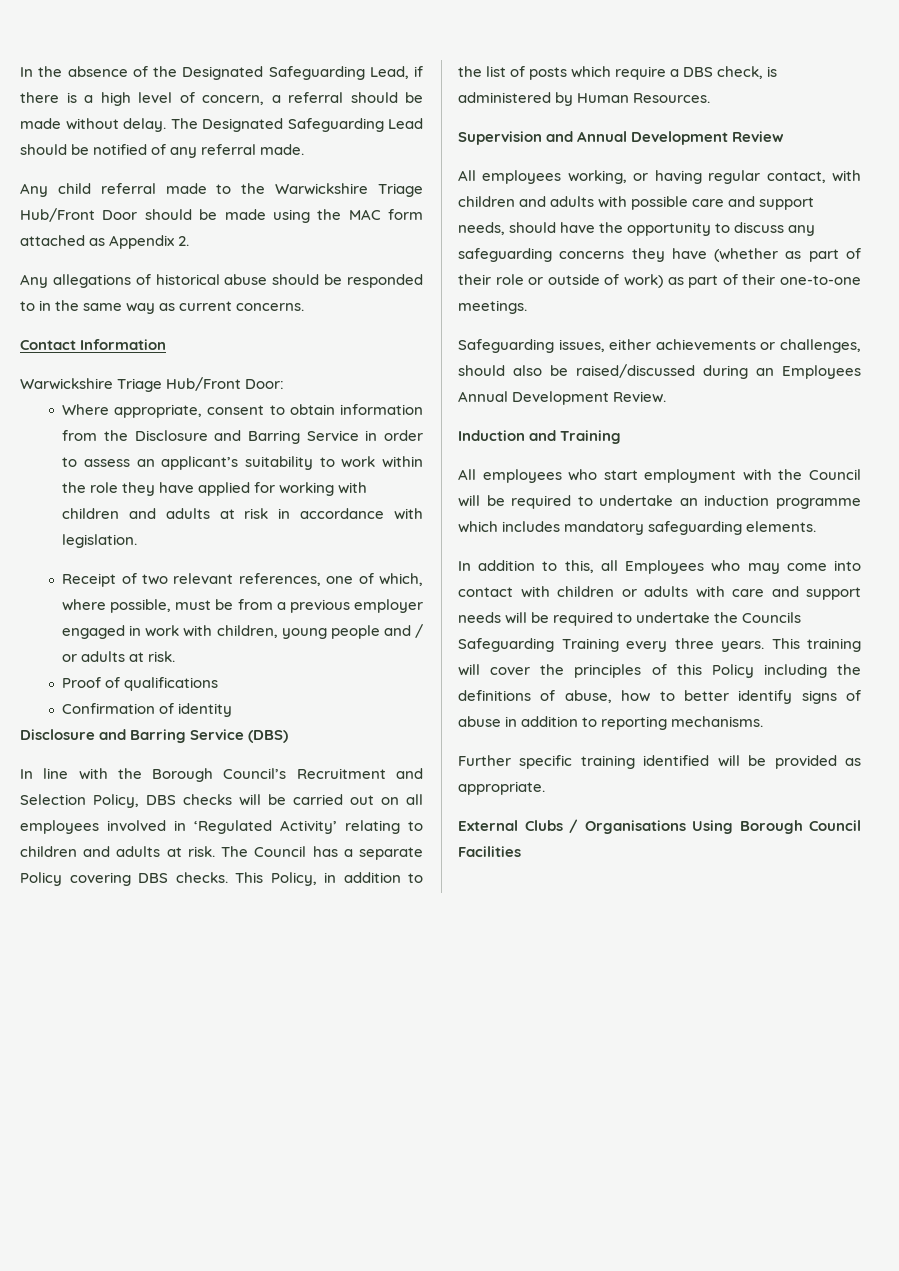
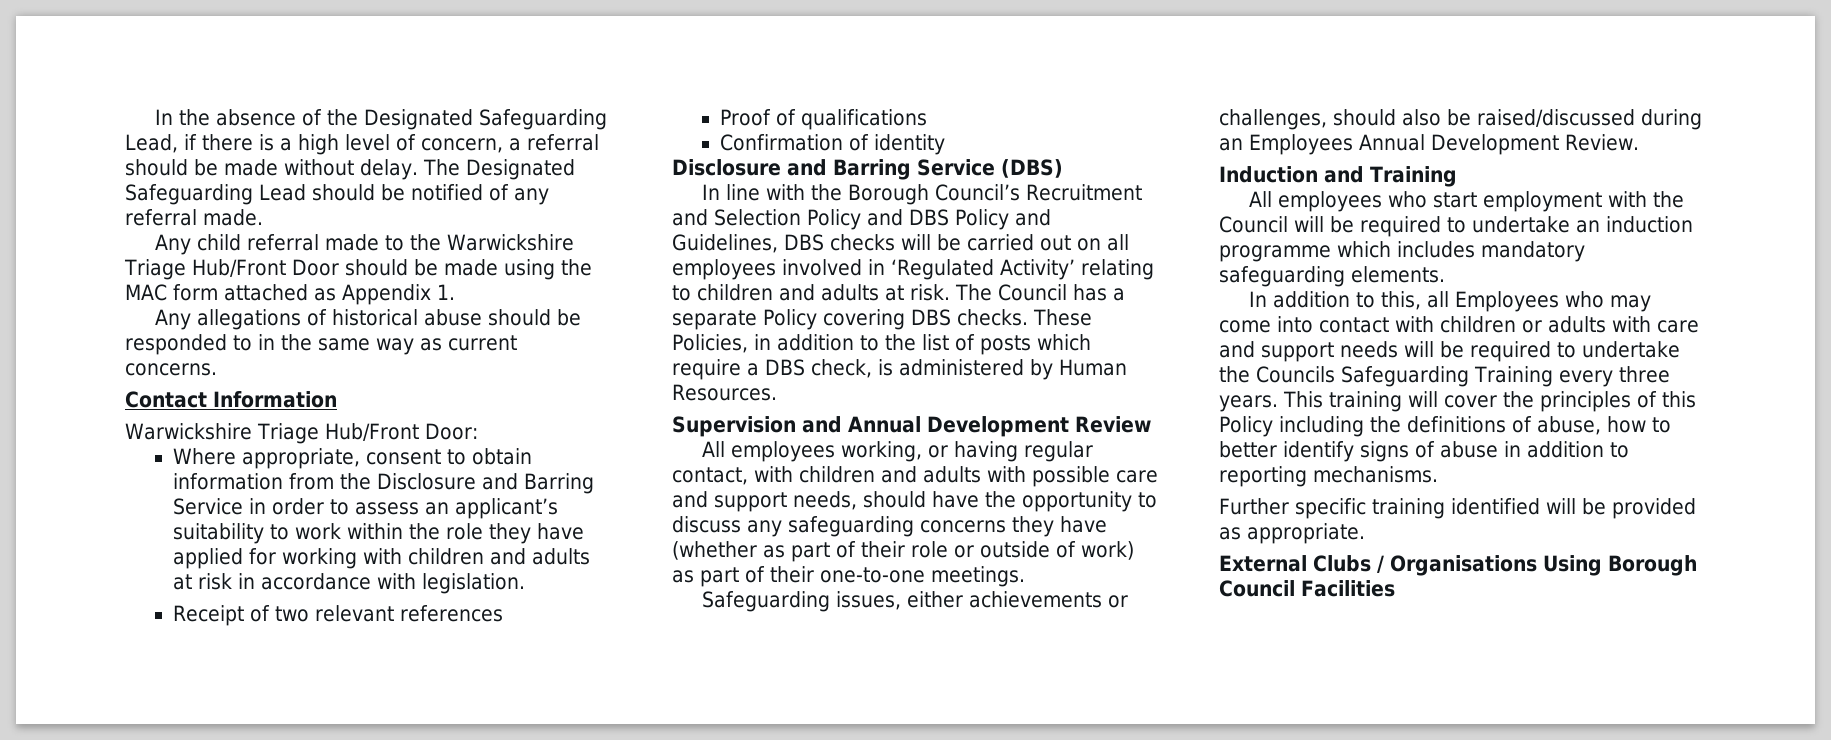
- Any child referral made to the Warwickshire Triage Hub/Front Door should be made using the MAC form attached as Appendix 2.
+ Any child referral made to the Warwickshire Triage Hub/Front Door should be made using the MAC form attached as Appendix 1.
- Receipt of two relevant references, one of which, where possible, must be from a previous employer engaged in work with children, young people and / or adults at risk.
+ Receipt of two relevant references
- In line with the Borough Council’s Recruitment and Selection Policy, DBS checks will be carried out on all employees involved in ‘Regulated Activity’ relating to children and adults at risk.
+ In line with the Borough Council’s Recruitment and Selection Policy and DBS Policy and Guidelines, DBS checks will be carried out on all employees involved in ‘Regulated Activity’ relating to children and adults at risk.
- This Policy, in addition to the list of posts which require a DBS check, is administered by Human Resources.
+ These Policies, in addition to the list of posts which require a DBS check, is administered by Human Resources.

